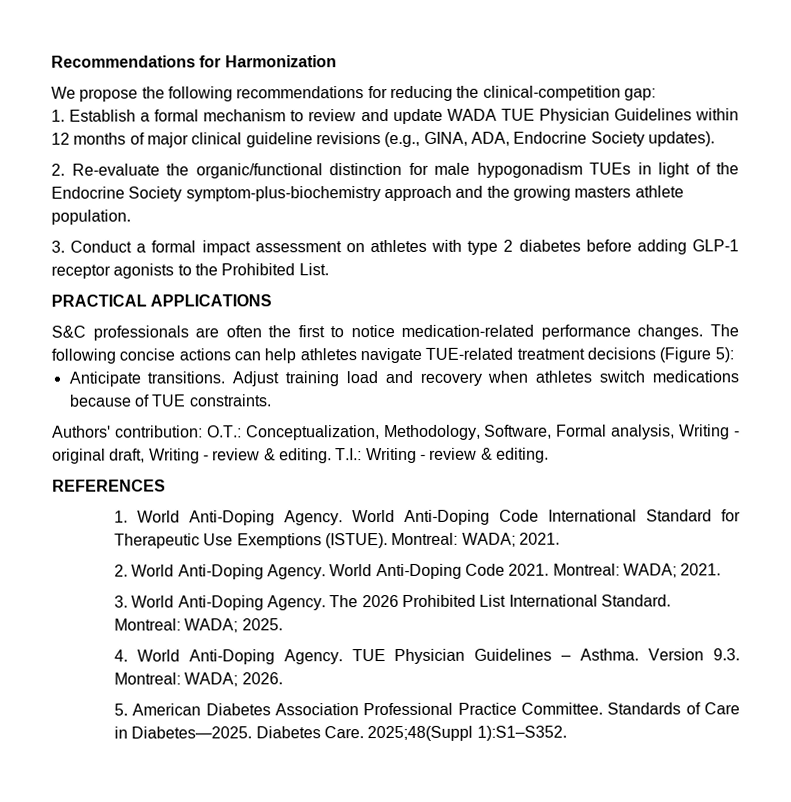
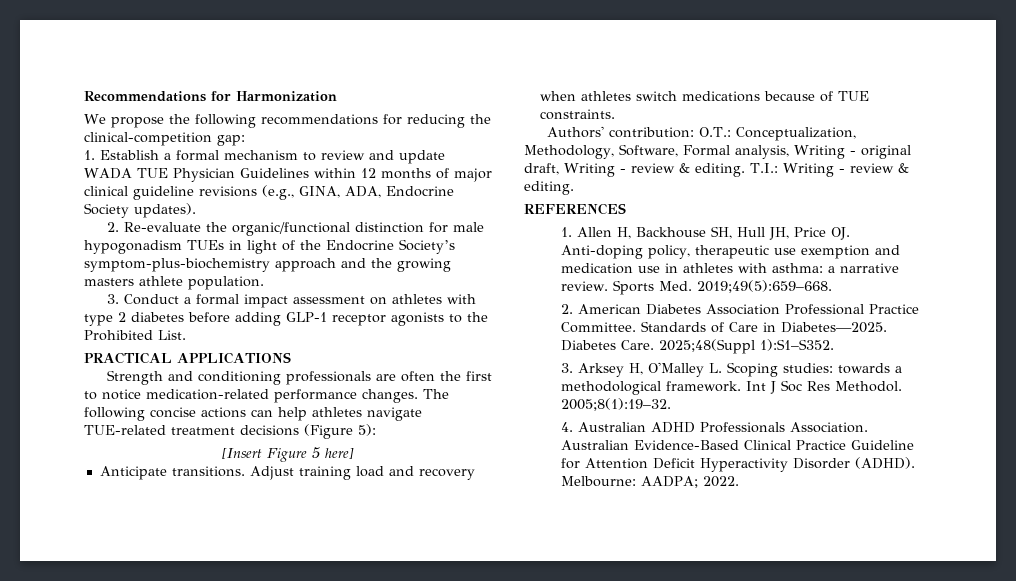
- 2. Re-evaluate the organic/functional distinction for male hypogonadism TUEs in light of the Endocrine Society symptom-plus-biochemistry approach and the growing masters athlete population.
+ 2. Re-evaluate the organic/functional distinction for male hypogonadism TUEs in light of the Endocrine Society’s symptom-plus-biochemistry approach and the growing masters athlete population.
- S&C professionals are often the first to notice medication-related performance changes.
+ Strength and conditioning professionals are often the first to notice medication-related performance changes.
+ [Insert Figure 5 here]
- 1. World Anti-Doping Agency. World Anti-Doping Code International Standard for Therapeutic Use Exemptions (ISTUE). Montreal: WADA; 2021.
- 2. World Anti-Doping Agency. World Anti-Doping Code 2021. Montreal: WADA; 2021.
- 3. World Anti-Doping Agency. The 2026 Prohibited List International Standard. Montreal: WADA; 2025.
- 4. World Anti-Doping Agency. TUE Physician Guidelines – Asthma. Version 9.3. Montreal: WADA; 2026.
- 5. American Diabetes Association Professional Practice Committee.
+ 1. Allen H, Backhouse SH, Hull JH, Price OJ. Anti-doping policy, therapeutic use exemption and medication use in athletes with asthma: a narrative review. Sports Med. 2019;49(5):659–668.
+ 2. American Diabetes Association Professional Practice Committee.
+ 3. Arksey H, O'Malley L. Scoping studies: towards a methodological framework. Int J Soc Res Methodol. 2005;8(1):19–32.
+ 4. Australian ADHD Professionals Association. Australian Evidence-Based Clinical Practice Guideline for Attention Deficit Hyperactivity Disorder (ADHD). Melbourne: AADPA; 2022.

